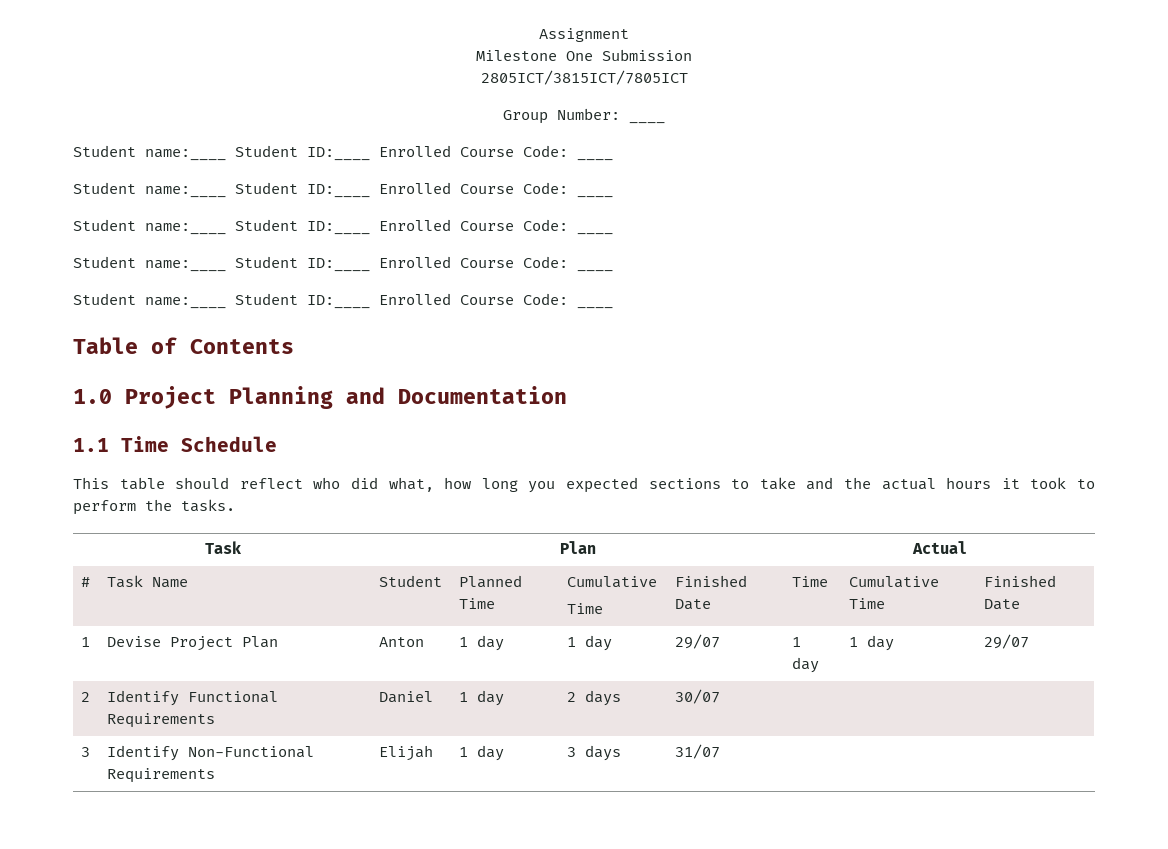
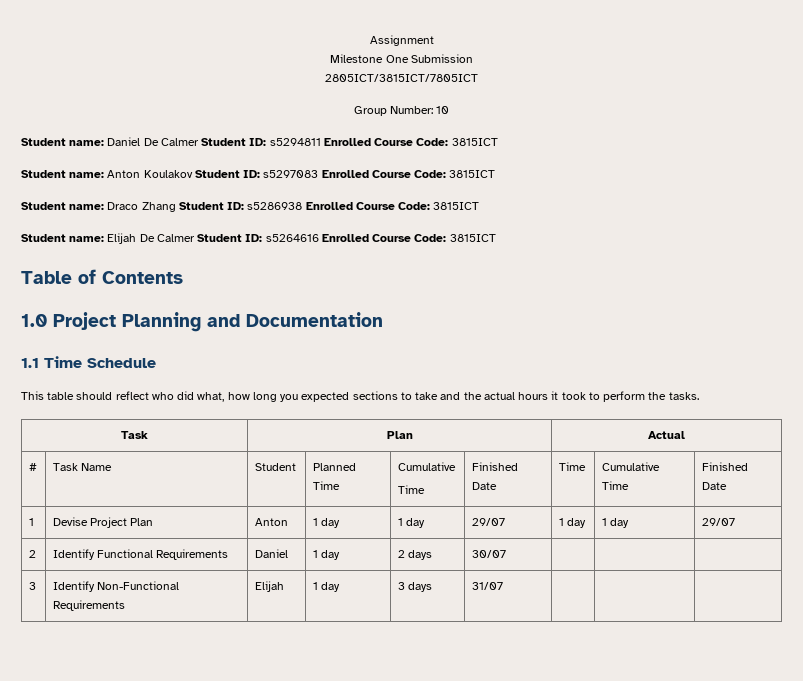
- Group Number: ____
- Student name:____ Student ID:____ Enrolled Course Code: ____
- Student name:____ Student ID:____ Enrolled Course Code: ____
- Student name:____ Student ID:____ Enrolled Course Code: ____
- Student name:____ Student ID:____ Enrolled Course Code: ____
- Student name:____ Student ID:____ Enrolled Course Code: ____
+ Group Number: 10
+ Student name: Daniel De Calmer Student ID: s5294811 Enrolled Course Code: 3815ICT
+ Student name: Anton Koulakov Student ID: s5297083 Enrolled Course Code: 3815ICT
+ Student name: Draco Zhang Student ID: s5286938 Enrolled Course Code: 3815ICT
+ Student name: Elijah De Calmer Student ID: s5264616 Enrolled Course Code: 3815ICT

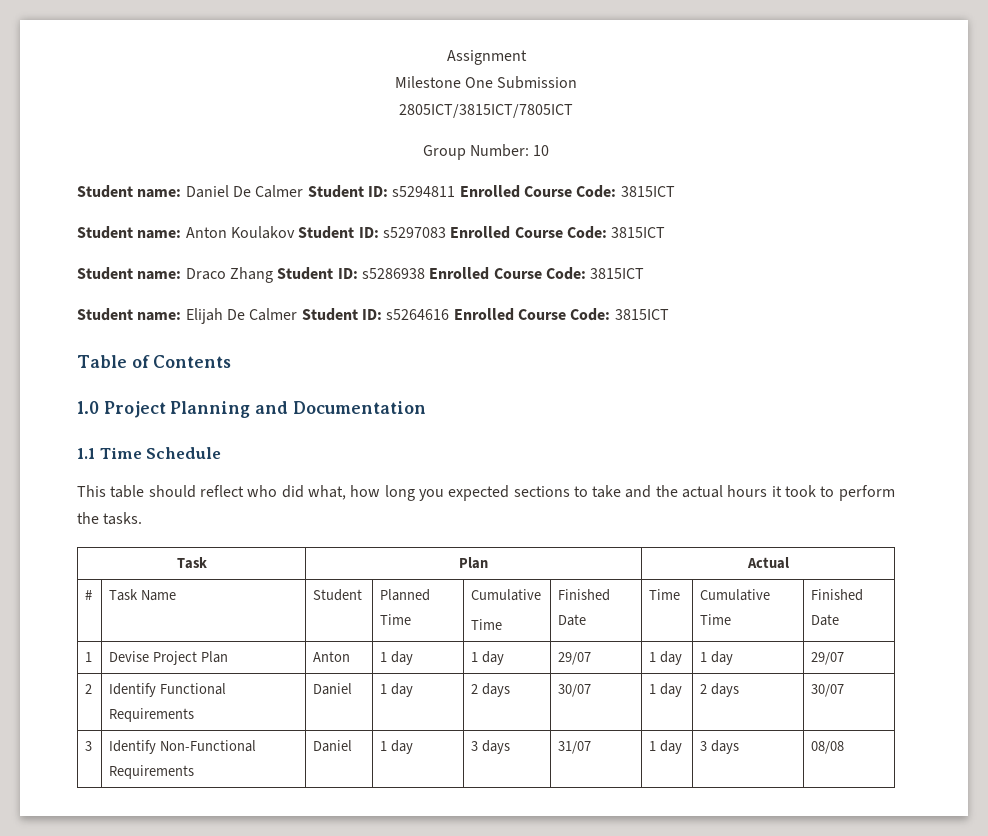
- 2 | Identify Functional Requirements | Daniel | 1 day | 2 days | 30/07 | | |
+ 2 | Identify Functional Requirements | Daniel | 1 day | 2 days | 30/07 | 1 day | 2 days | 30/07
- 3 | Identify Non-Functional Requirements | Elijah | 1 day | 3 days | 31/07 | | |
+ 3 | Identify Non-Functional Requirements | Daniel | 1 day | 3 days | 31/07 | 1 day | 3 days | 08/08

